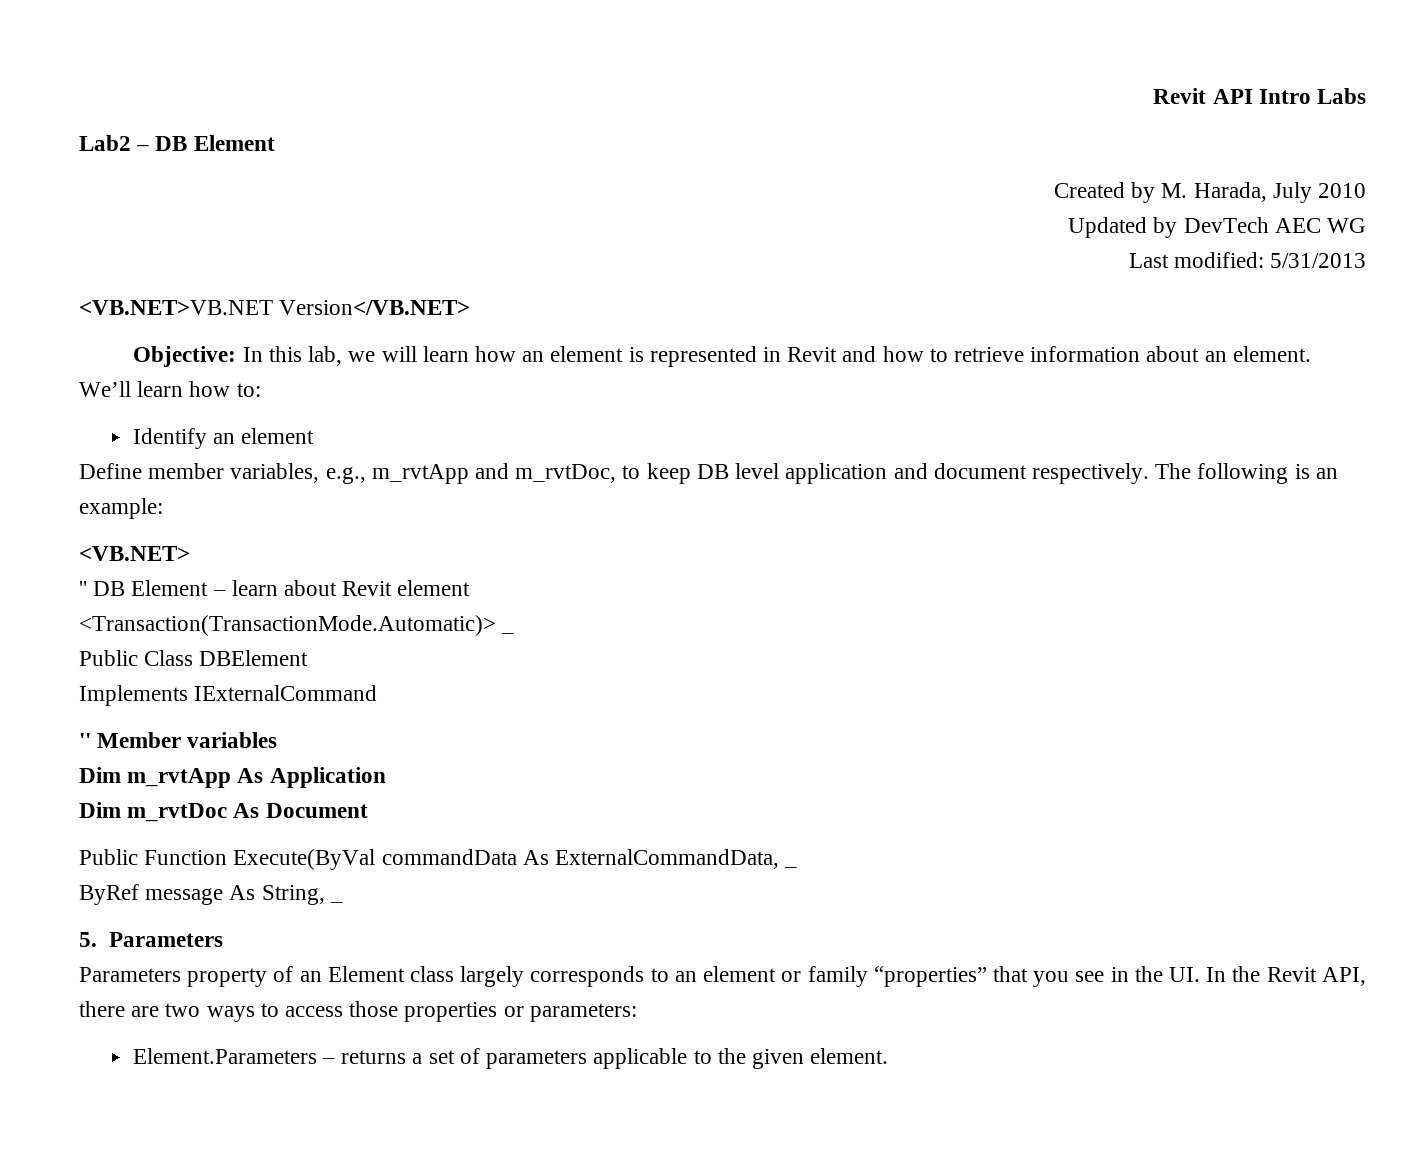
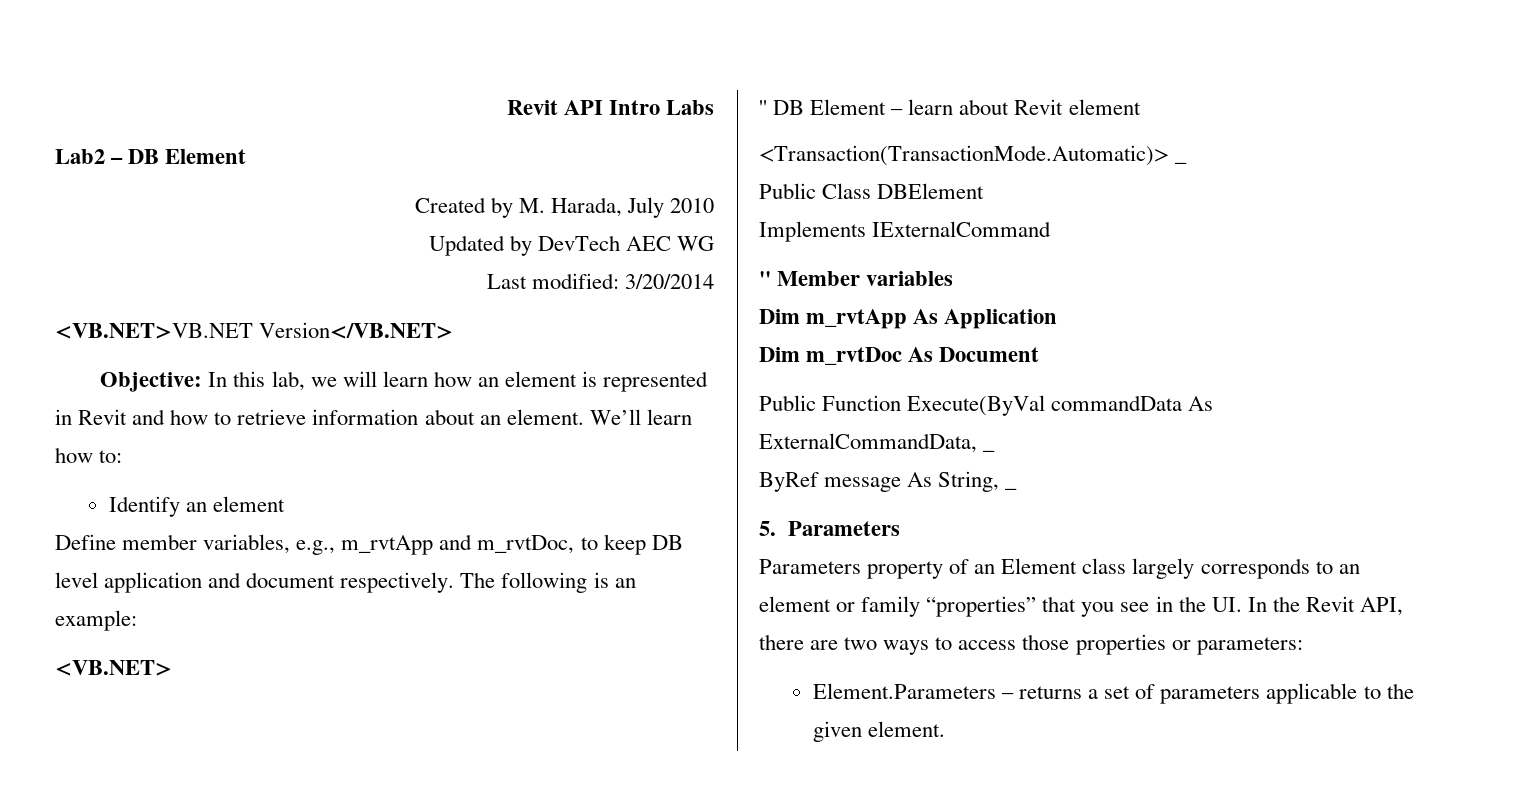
- Last modified: 5/31/2013
+ Last modified: 3/20/2014

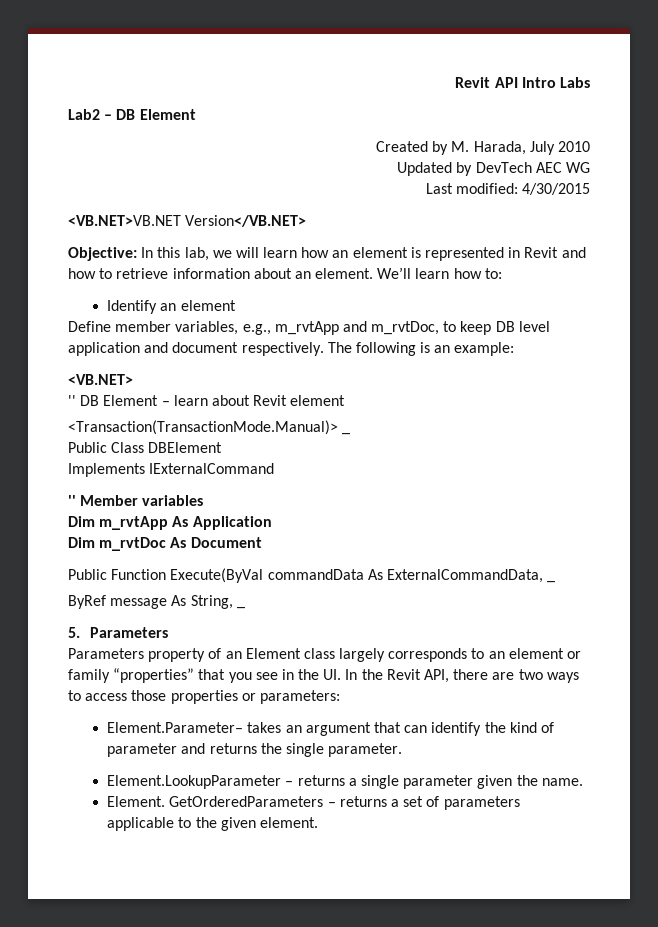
- Last modified: 3/20/2014
+ Last modified: 4/30/2015
- <Transaction(TransactionMode.Automatic)> _
+ <Transaction(TransactionMode.Manual)> _
- Element.Parameters – returns a set of parameters applicable to the given element.
+ Element.Parameter– takes an argument that can identify the kind of parameter and returns the single parameter.
+ Element.LookupParameter – returns a single parameter given the name.
+ Element. GetOrderedParameters – returns a set of parameters applicable to the given element.

